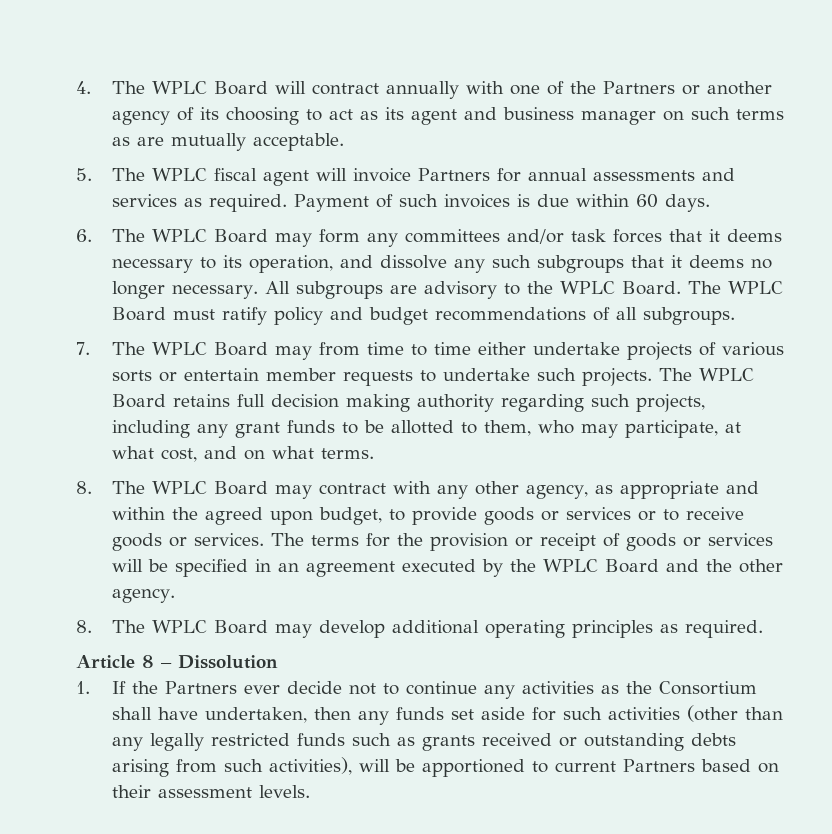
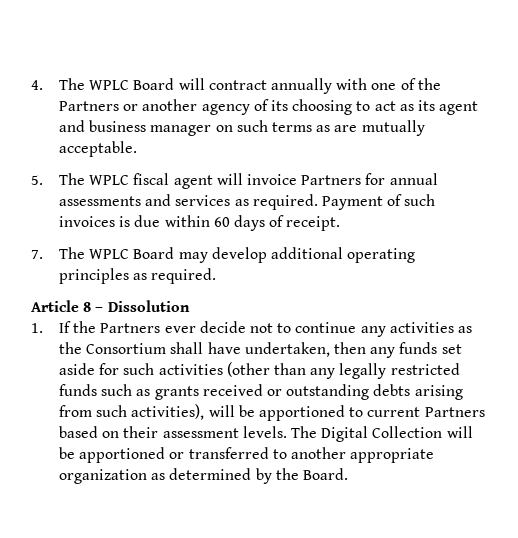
- Payment of such invoices is due within 60 days.
- 6. The WPLC Board may form any committees and/or task forces that it deems necessary to its operation, and dissolve any such subgroups that it deems no longer necessary. All subgroups are advisory to the WPLC Board. The WPLC Board must ratify policy and budget recommendations of all subgroups.
- 7. The WPLC Board may from time to time either undertake projects of various sorts or entertain member requests to undertake such projects. The WPLC Board retains full decision making authority regarding such projects, including any grant funds to be allotted to them, who may participate, at what cost, and on what terms.
- 8. The WPLC Board may contract with any other agency, as appropriate and within the agreed upon budget, to provide goods or services or to receive goods or services. The terms for the provision or receipt of goods or services will be specified in an agreement executed by the WPLC Board and the other agency.
- 8. The WPLC Board may develop additional operating principles as required.
+ Payment of such invoices is due within 60 days of receipt.
+ 7. The WPLC Board may develop additional operating principles as required.
+ The Digital Collection will be apportioned or transferred to another appropriate organization as determined by the Board.

